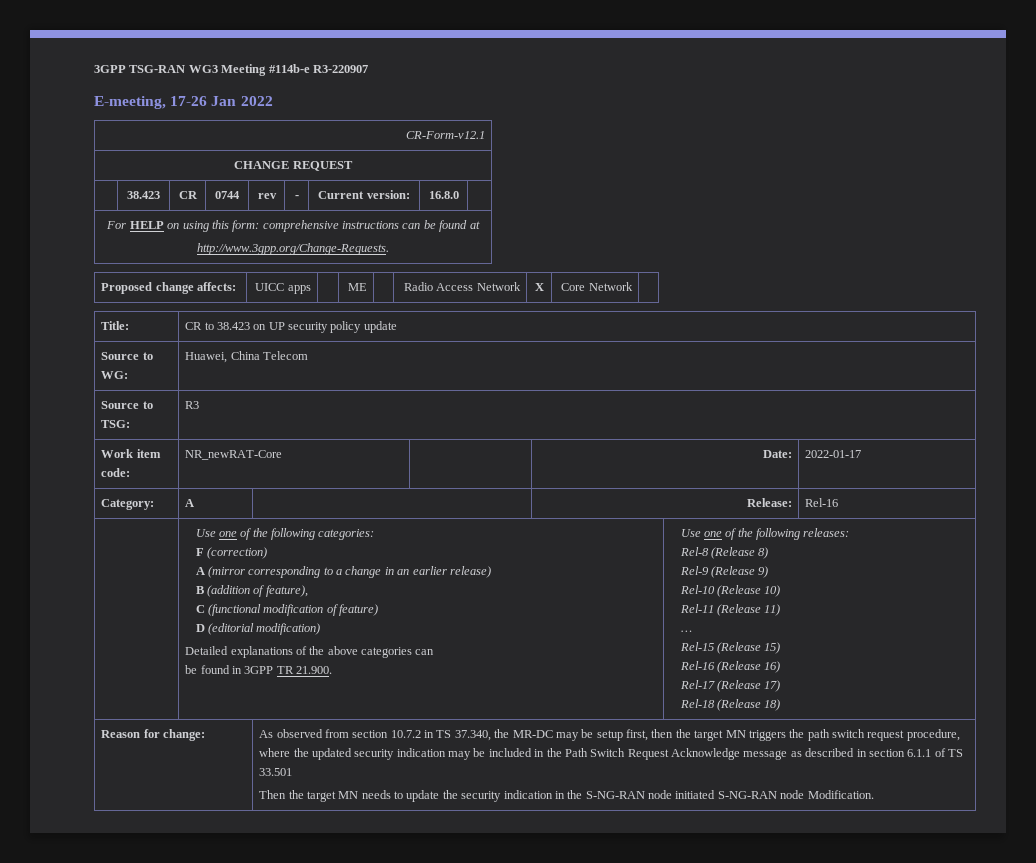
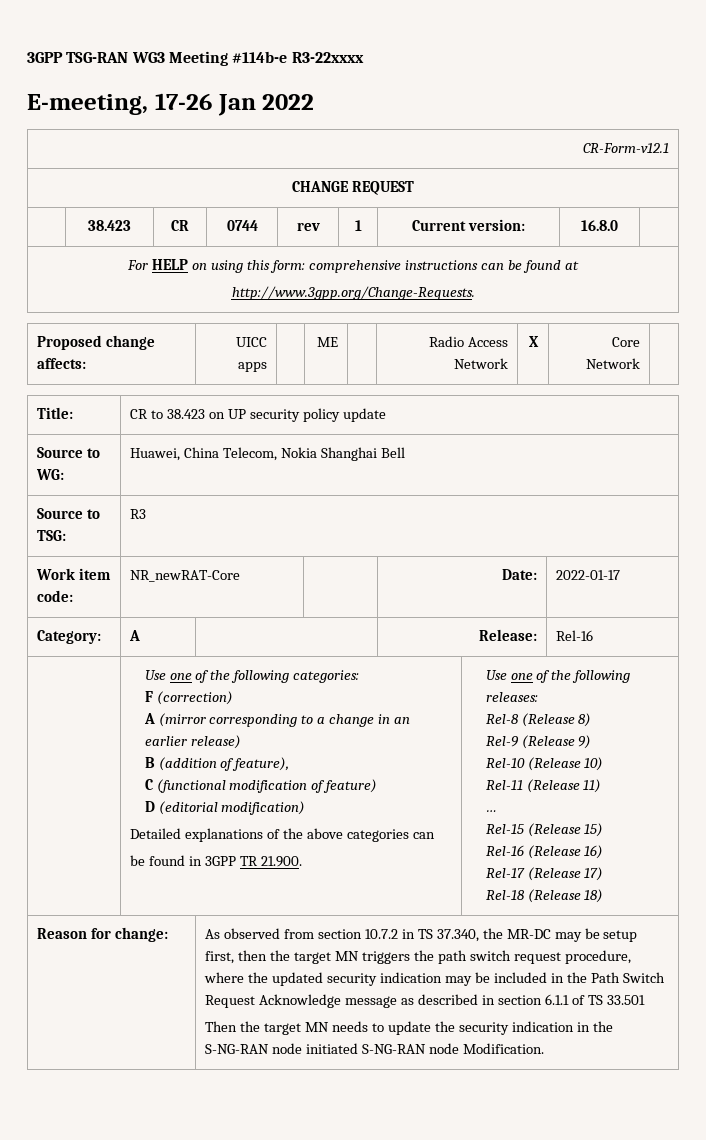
- 3GPP TSG-RAN WG3 Meeting #114b-e R3-220907
+ 3GPP TSG-RAN WG3 Meeting #114b-e R3-22xxxx
- | 38.423 | CR | 0744 | rev | - | Current version: | 16.8.0 |
+ | 38.423 | CR | 0744 | rev | 1 | Current version: | 16.8.0 |
- Source to WG: | Huawei, China Telecom
+ Source to WG: | Huawei, China Telecom, Nokia Shanghai Bell

